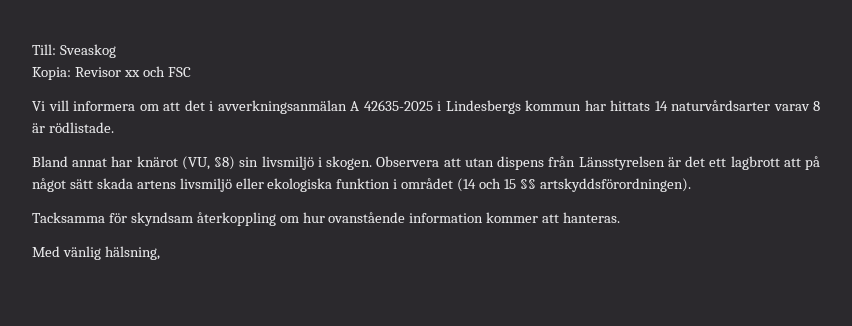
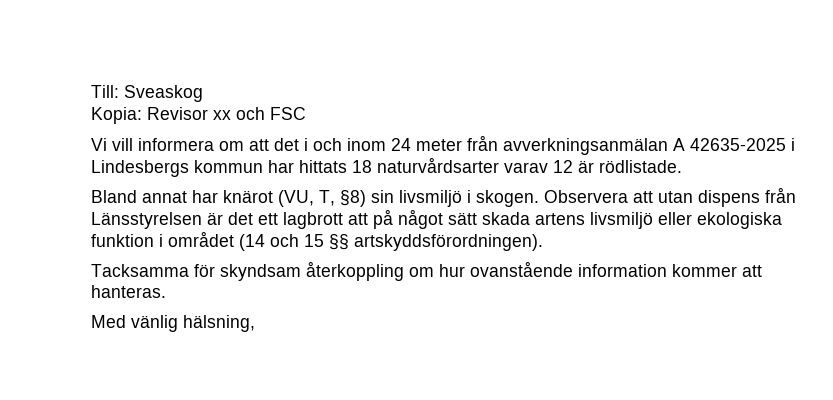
- Vi vill informera om att det i avverkningsanmälan A 42635-2025 i Lindesbergs kommun har hittats 14 naturvårdsarter varav 8 är rödlistade.
+ Vi vill informera om att det i och inom 24 meter från avverkningsanmälan A 42635-2025 i Lindesbergs kommun har hittats 18 naturvårdsarter varav 12 är rödlistade.
- Bland annat har knärot (VU, §8) sin livsmiljö i skogen.
+ Bland annat har knärot (VU, T, §8) sin livsmiljö i skogen.

